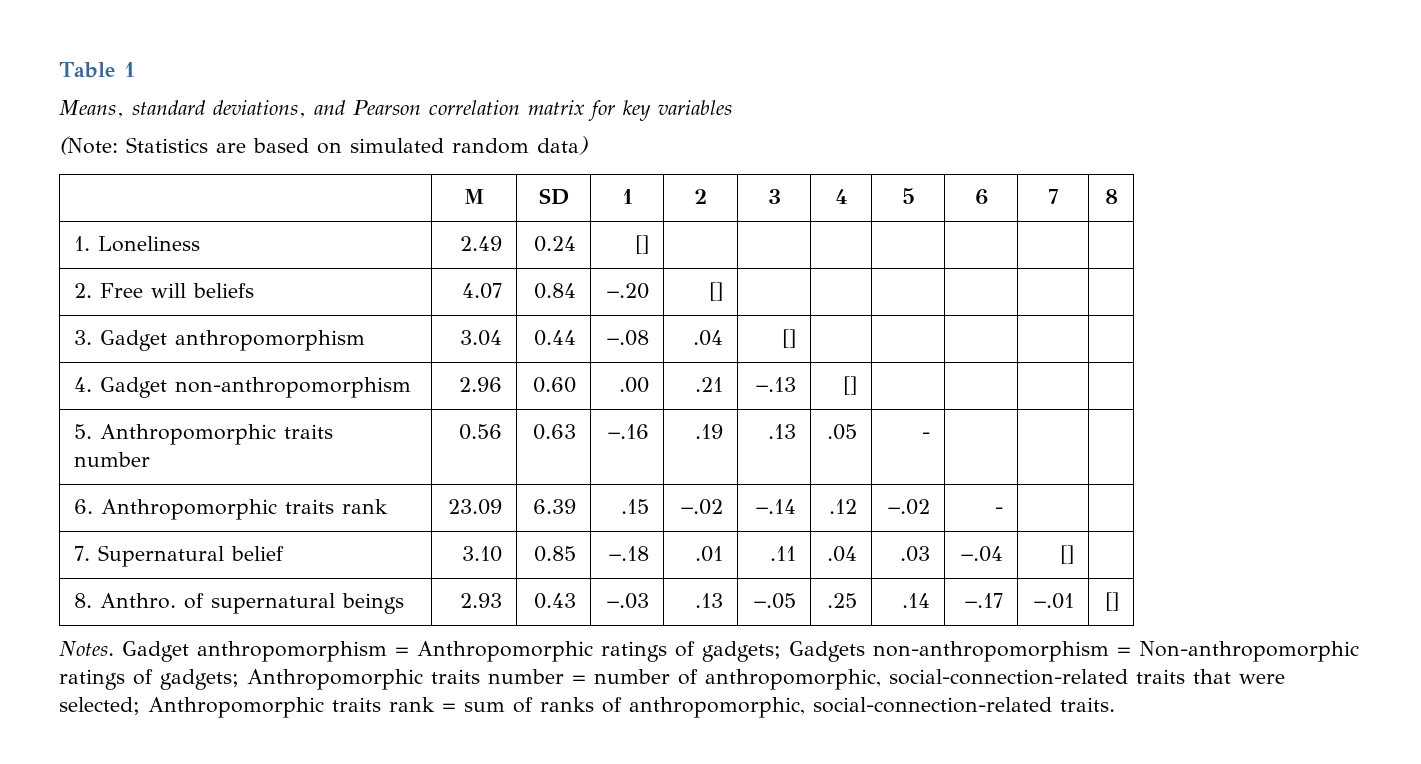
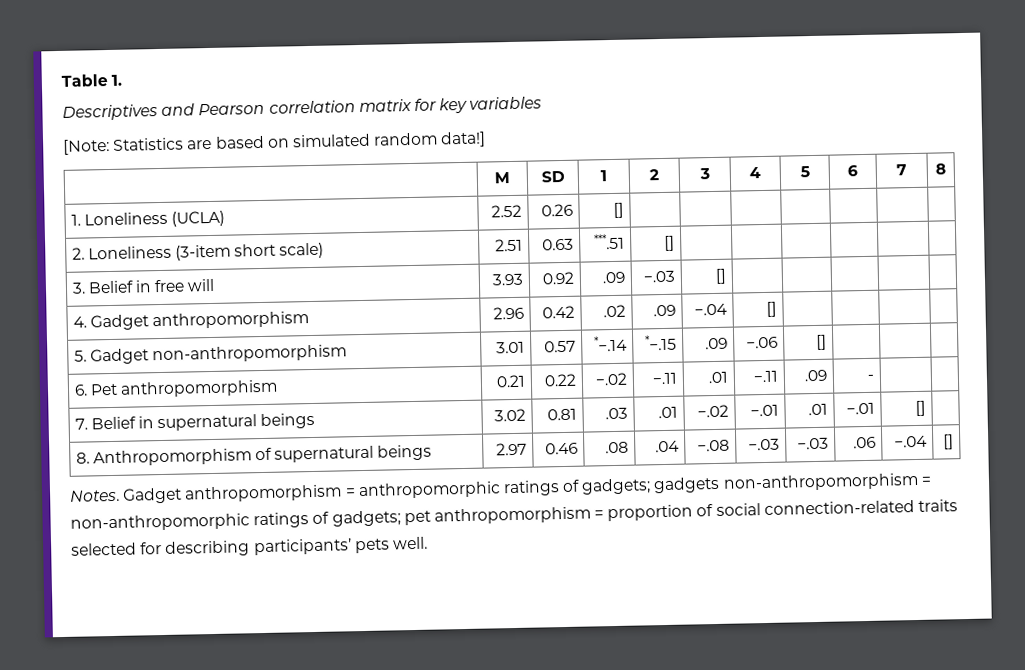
- Table 1
- Means, standard deviations, and Pearson correlation matrix for key variables
+ Table 1.
+ Descriptives and Pearson correlation matrix for key variables
- (Note: Statistics are based on simulated random data)
+ [Note: Statistics are based on simulated random data!]
- 1. Loneliness | 2.49 | 0.24 | [] | | | | | | |
+ 1. Loneliness (UCLA) | 2.52 | 0.26 | [] | | | | | | |
- 2. Free will beliefs | 4.07 | 0.84 | −.20 | [] | | | | | |
- 3. Gadget anthropomorphism | 3.04 | 0.44 | −.08 | .04 | [] | | | | |
+ 2. Loneliness (3-item short scale) | 2.51 | 0.63 | ***.51 | [] | | | | | |
+ 3. Belief in free will | 3.93 | 0.92 | .09 | −.03 | [] | | | | |
- 4. Gadget non-anthropomorphism | 2.96 | 0.60 | .00 | .21 | −.13 | [] | | | |
- 5. Anthropomorphic traits number | 0.56 | 0.63 | −.16 | .19 | .13 | .05 | - | | |
- 6. Anthropomorphic traits rank | 23.09 | 6.39 | .15 | −.02 | −.14 | .12 | −.02 | - | |
- 7. Supernatural belief | 3.10 | 0.85 | −.18 | .01 | .11 | .04 | .03 | −.04 | [] |
+ 4. Gadget anthropomorphism | 2.96 | 0.42 | .02 | .09 | −.04 | [] | | | |
+ 5. Gadget non-anthropomorphism | 3.01 | 0.57 | *−.14 | *−.15 | .09 | −.06 | [] | | |
+ 6. Pet anthropomorphism | 0.21 | 0.22 | −.02 | −.11 | .01 | −.11 | .09 | - | |
+ 7. Belief in supernatural beings | 3.02 | 0.81 | .03 | .01 | −.02 | −.01 | .01 | −.01 | [] |
- 8. Anthro. of supernatural beings | 2.93 | 0.43 | −.03 | .13 | −.05 | .25 | .14 | −.17 | −.01 | []
+ 8. Anthropomorphism of supernatural beings | 2.97 | 0.46 | .08 | .04 | −.08 | −.03 | −.03 | .06 | −.04 | []
- Gadget anthropomorphism = Anthropomorphic ratings of gadgets; Gadgets non-anthropomorphism = Non-anthropomorphic ratings of gadgets; Anthropomorphic traits number = number of anthropomorphic, social-connection-related traits that were selected; Anthropomorphic traits rank = sum of ranks of anthropomorphic, social-connection-related traits.
+ Gadget anthropomorphism = anthropomorphic ratings of gadgets; gadgets non-anthropomorphism = non-anthropomorphic ratings of gadgets; pet anthropomorphism = proportion of social connection-related traits selected for describing participants’ pets well.

